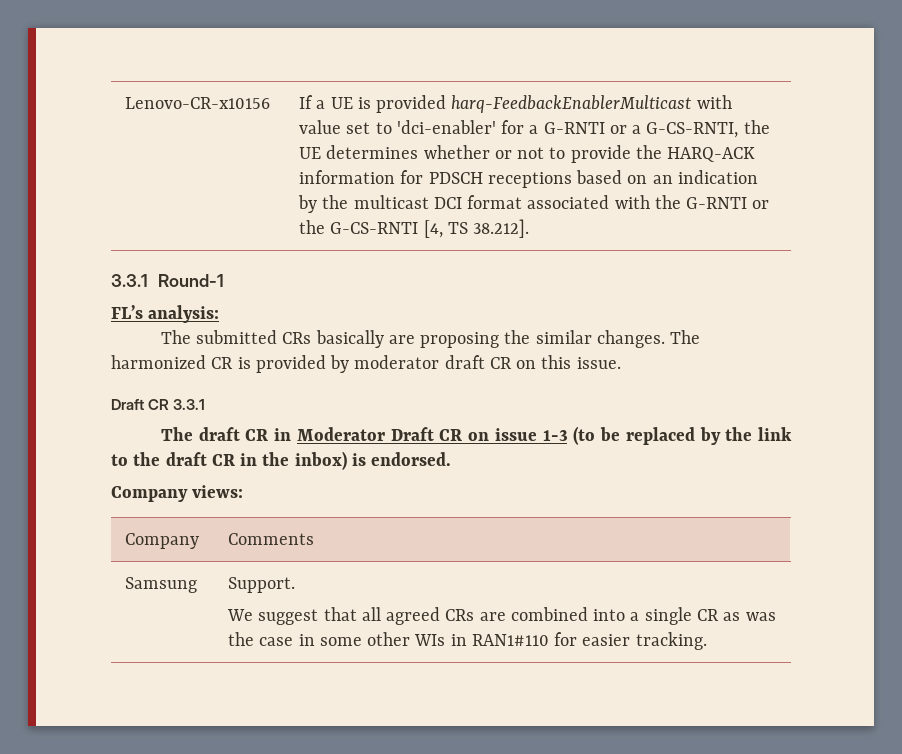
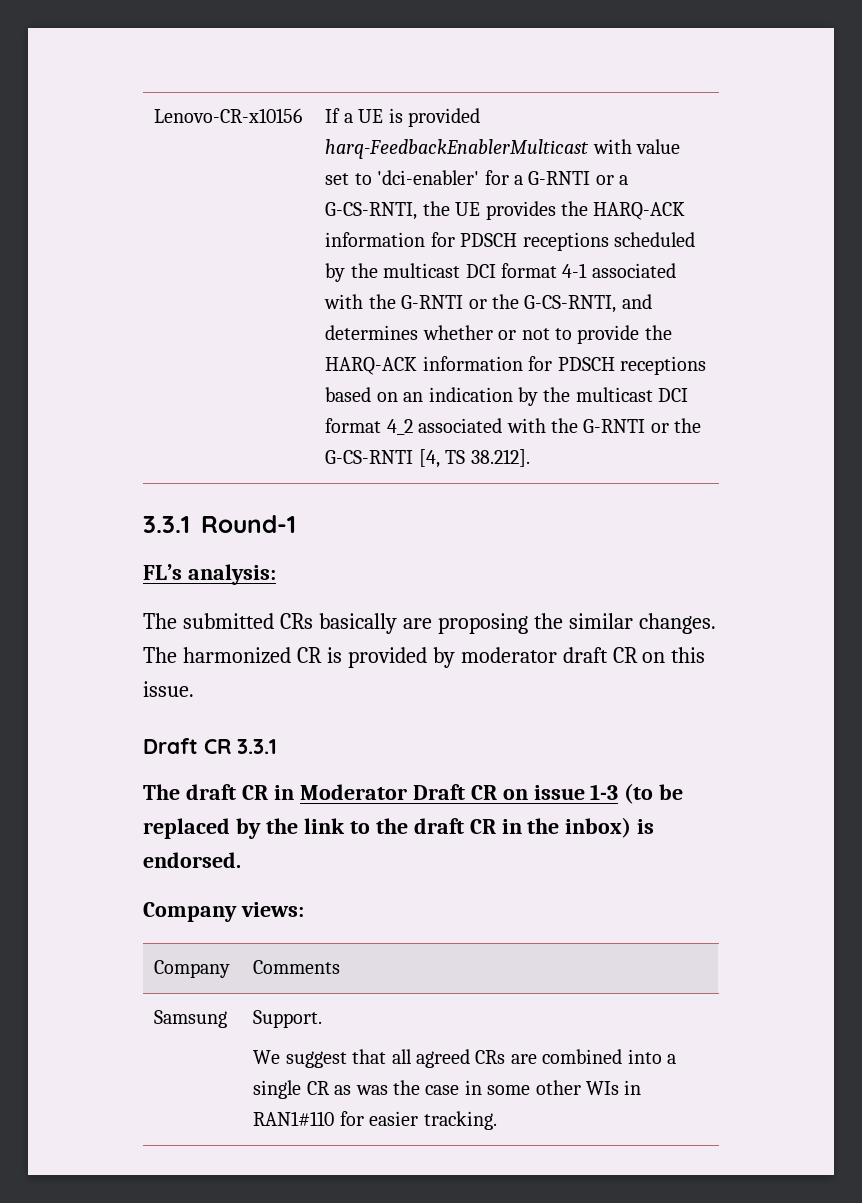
- If a UE is provided harq-FeedbackEnablerMulticast with value set to 'dci-enabler' for a G-RNTI or a G-CS-RNTI, the UE determines whether or not to provide the HARQ-ACK information for PDSCH receptions based on an indication by the multicast DCI format associated with the G-RNTI or the G-CS-RNTI [4, TS 38.212].
+ If a UE is provided harq-FeedbackEnablerMulticast with value set to 'dci-enabler' for a G-RNTI or a G-CS-RNTI, the UE provides the HARQ-ACK information for PDSCH receptions scheduled by the multicast DCI format 4-1 associated with the G-RNTI or the G-CS-RNTI, and determines whether or not to provide the HARQ-ACK information for PDSCH receptions based on an indication by the multicast DCI format 4_2 associated with the G-RNTI or the G-CS-RNTI [4, TS 38.212].

